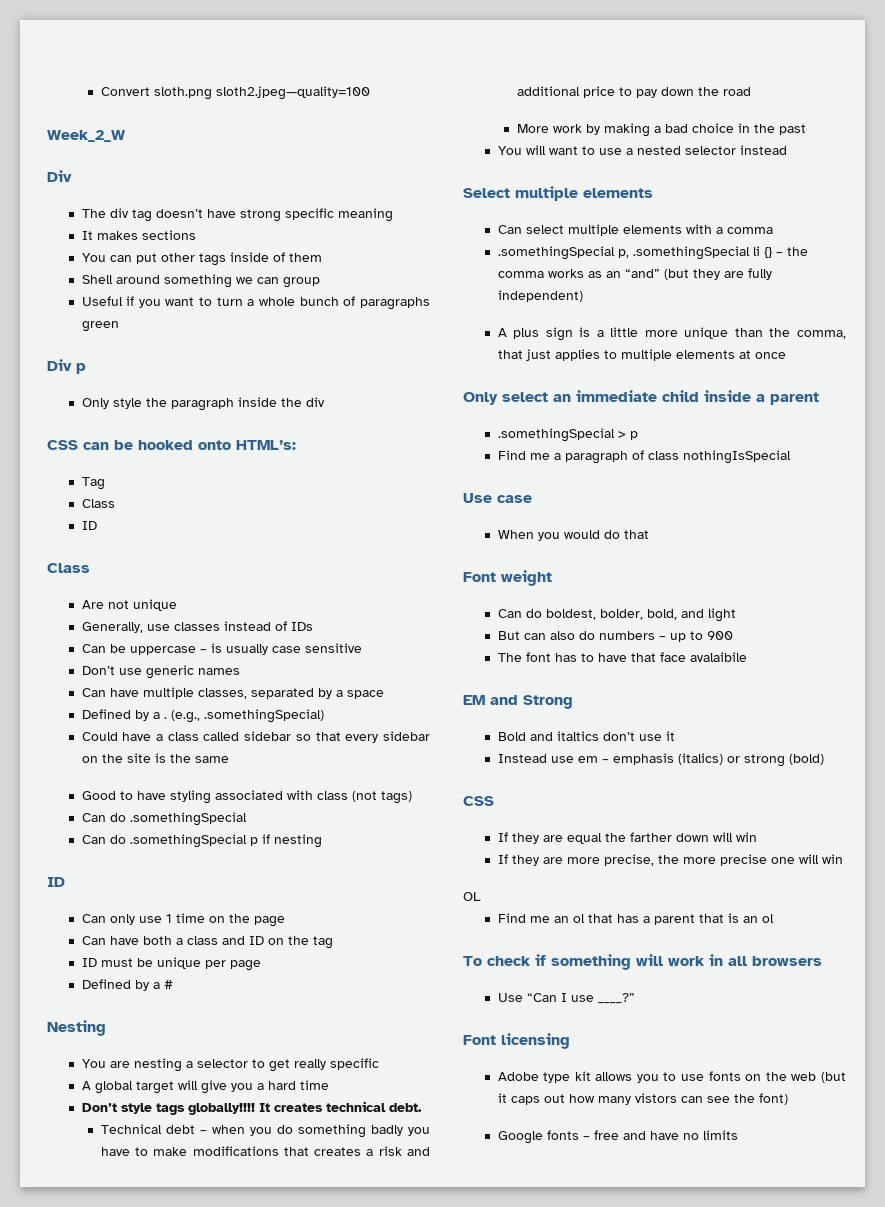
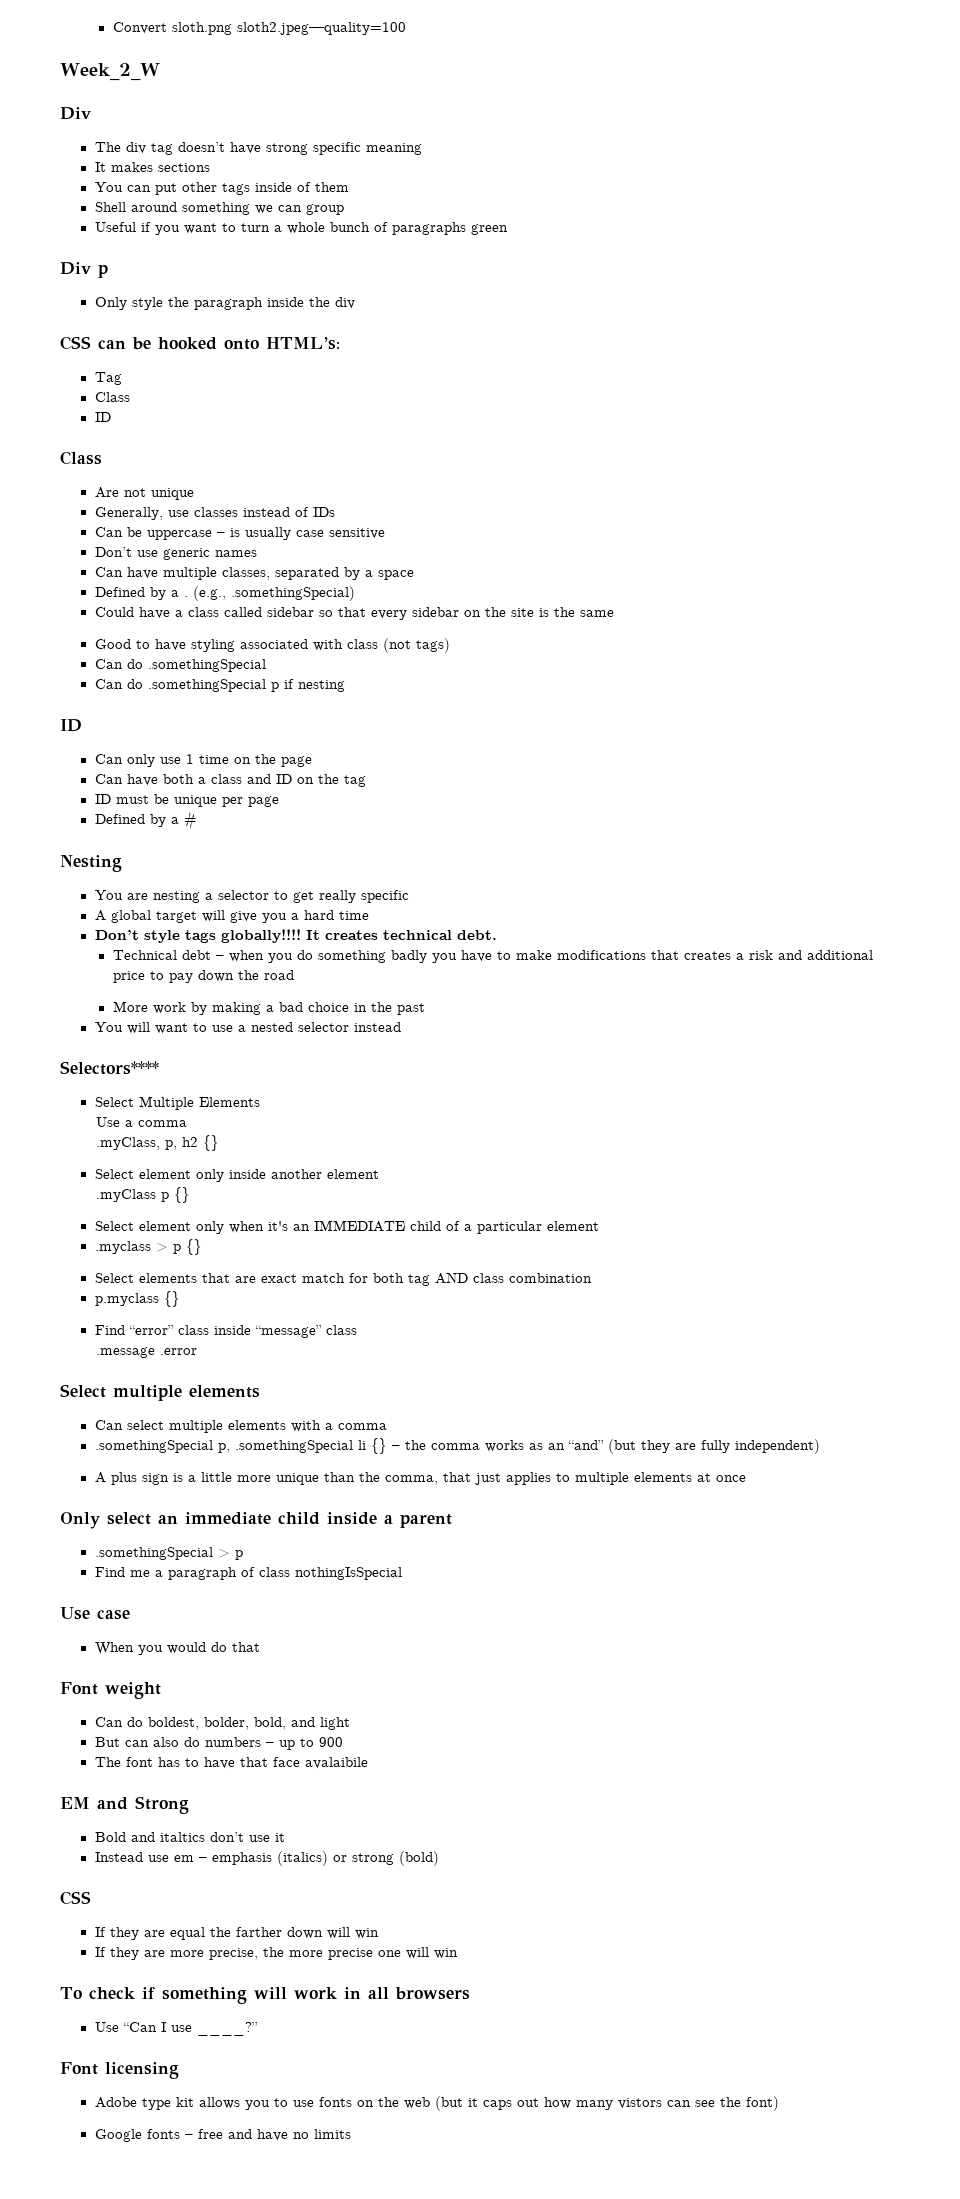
+ Selectors****
+ Select Multiple Elements
+ Use a comma
+ .myClass, p, h2 {}
+ Select element only inside another element
+ .myClass p {}
+ Select element only when it's an IMMEDIATE child of a particular element
+ .myclass > p {}
+ Select elements that are exact match for both tag AND class combination
+ p.myclass {}
+ Find “error” class inside “message” class
+ .message .error
- OL
- Find me an ol that has a parent that is an ol

